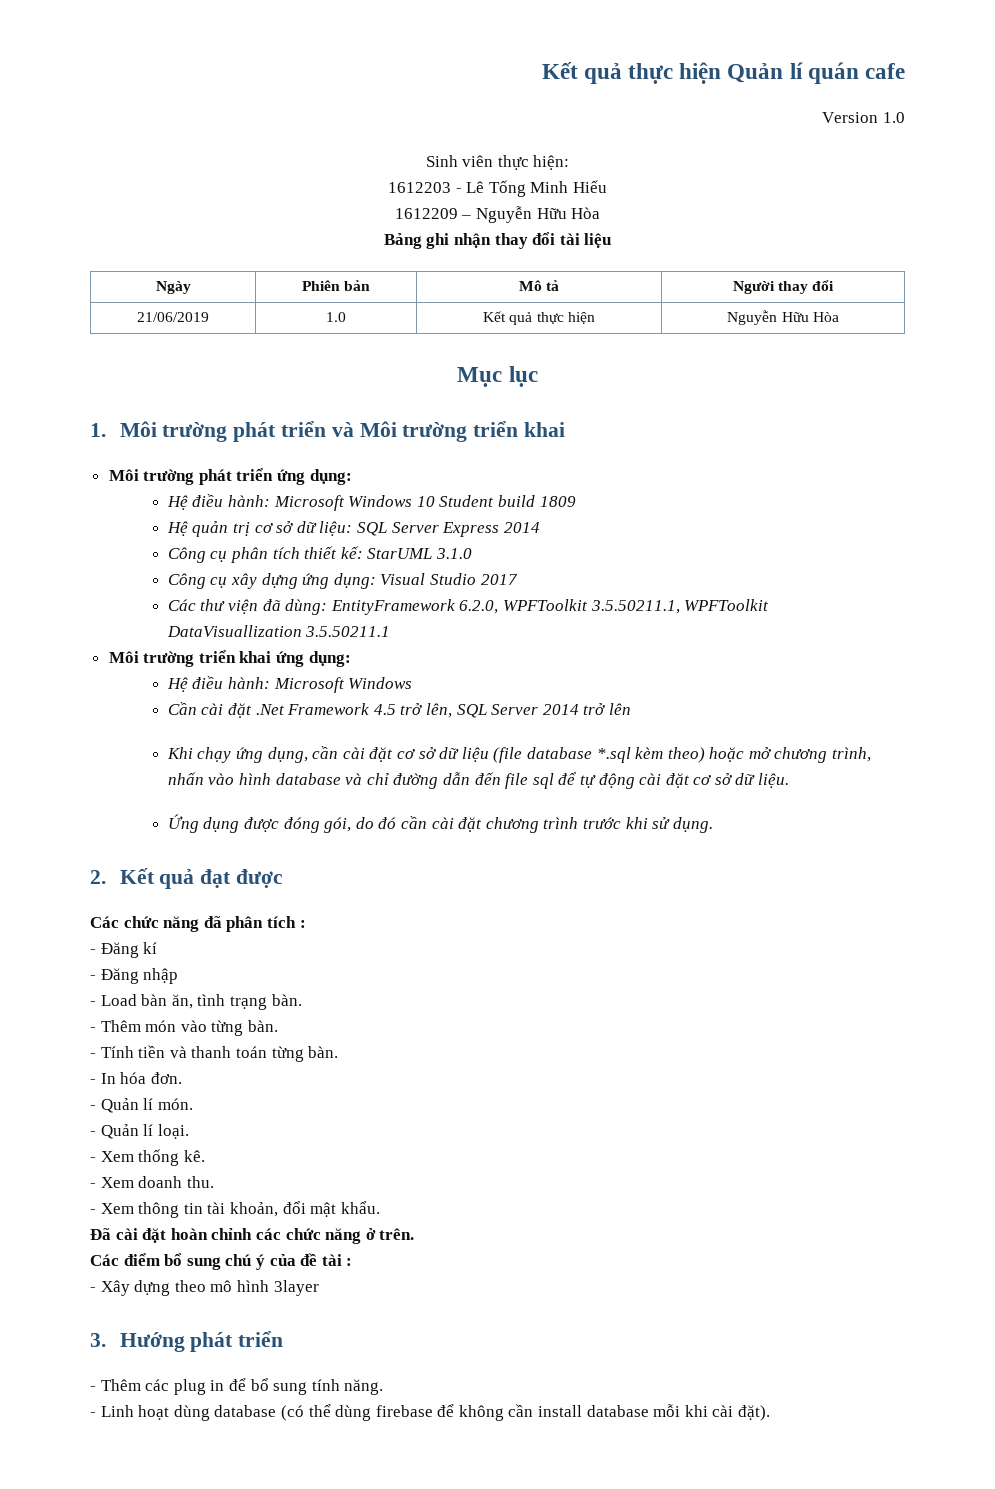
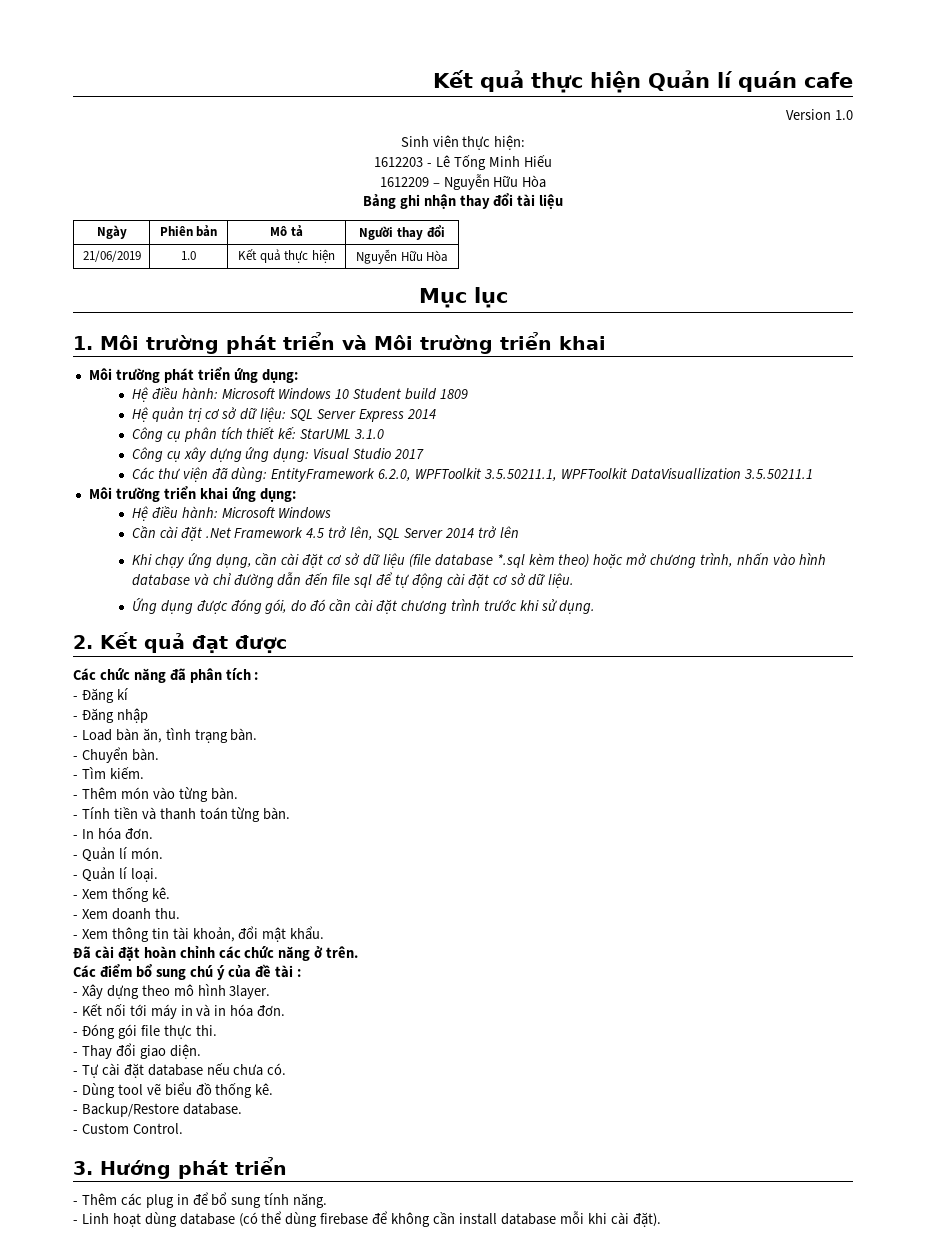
+ - Chuyển bàn.
+ - Tìm kiếm.
- - Xây dựng theo mô hình 3layer
+ - Xây dựng theo mô hình 3layer.
+ - Kết nối tới máy in và in hóa đơn.
+ - Đóng gói file thực thi.
+ - Thay đổi giao diện.
+ - Tự cài đặt database nếu chưa có.
+ - Dùng tool vẽ biểu đồ thống kê.
+ - Backup/Restore database.
+ - Custom Control.

